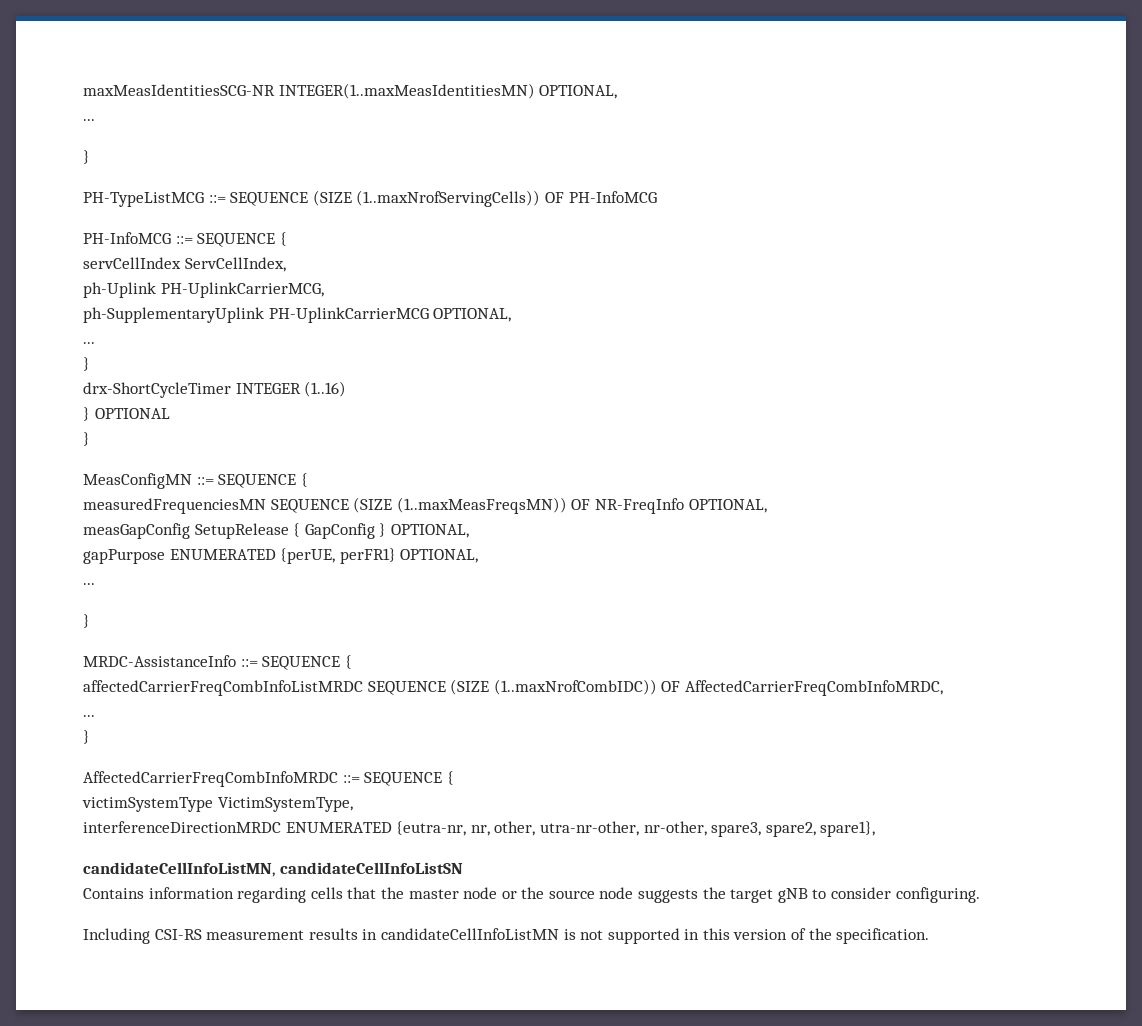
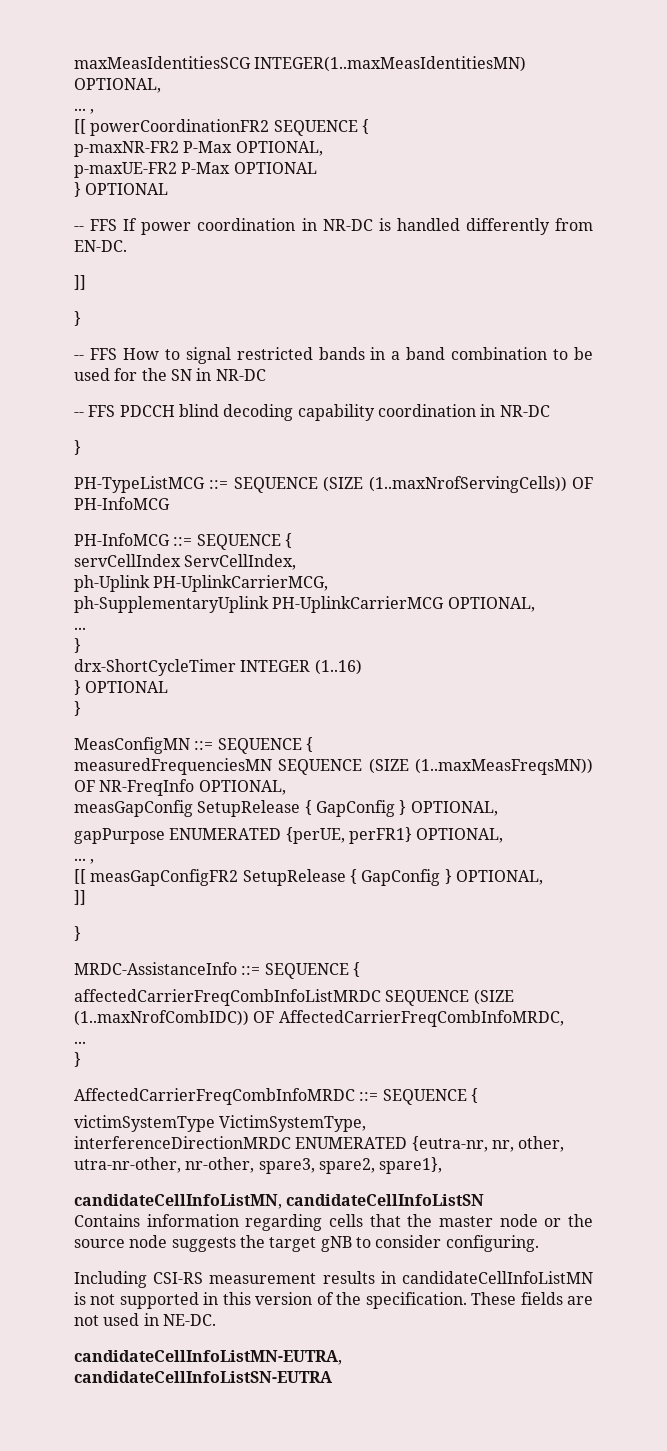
- maxMeasIdentitiesSCG-NR INTEGER(1..maxMeasIdentitiesMN) OPTIONAL,
- ...
+ maxMeasIdentitiesSCG INTEGER(1..maxMeasIdentitiesMN) OPTIONAL,
+ ... ,
+ [[ powerCoordinationFR2 SEQUENCE {
+ p-maxNR-FR2 P-Max OPTIONAL,
+ p-maxUE-FR2 P-Max OPTIONAL
+ } OPTIONAL
+ -- FFS If power coordination in NR-DC is handled differently from EN-DC.
+ ]]
+ }
+ -- FFS How to signal restricted bands in a band combination to be used for the SN in NR-DC
+ -- FFS PDCCH blind decoding capability coordination in NR-DC
  gapPurpose ENUMERATED {perUE, perFR1} OPTIONAL,
- ...
+ ... ,
+ [[ measGapConfigFR2 SetupRelease { GapConfig } OPTIONAL,
+ ]]
+ These fields are not used in NE-DC.
+ candidateCellInfoListMN-EUTRA, candidateCellInfoListSN-EUTRA

